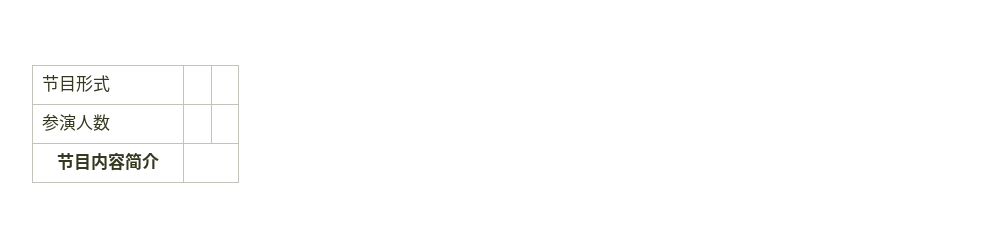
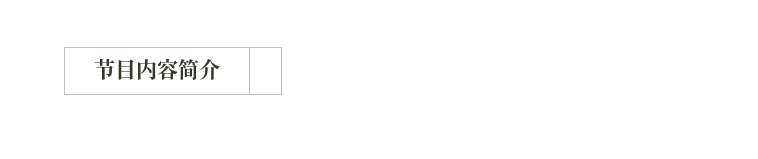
- 节目形式 | |
- 参演人数 | |

